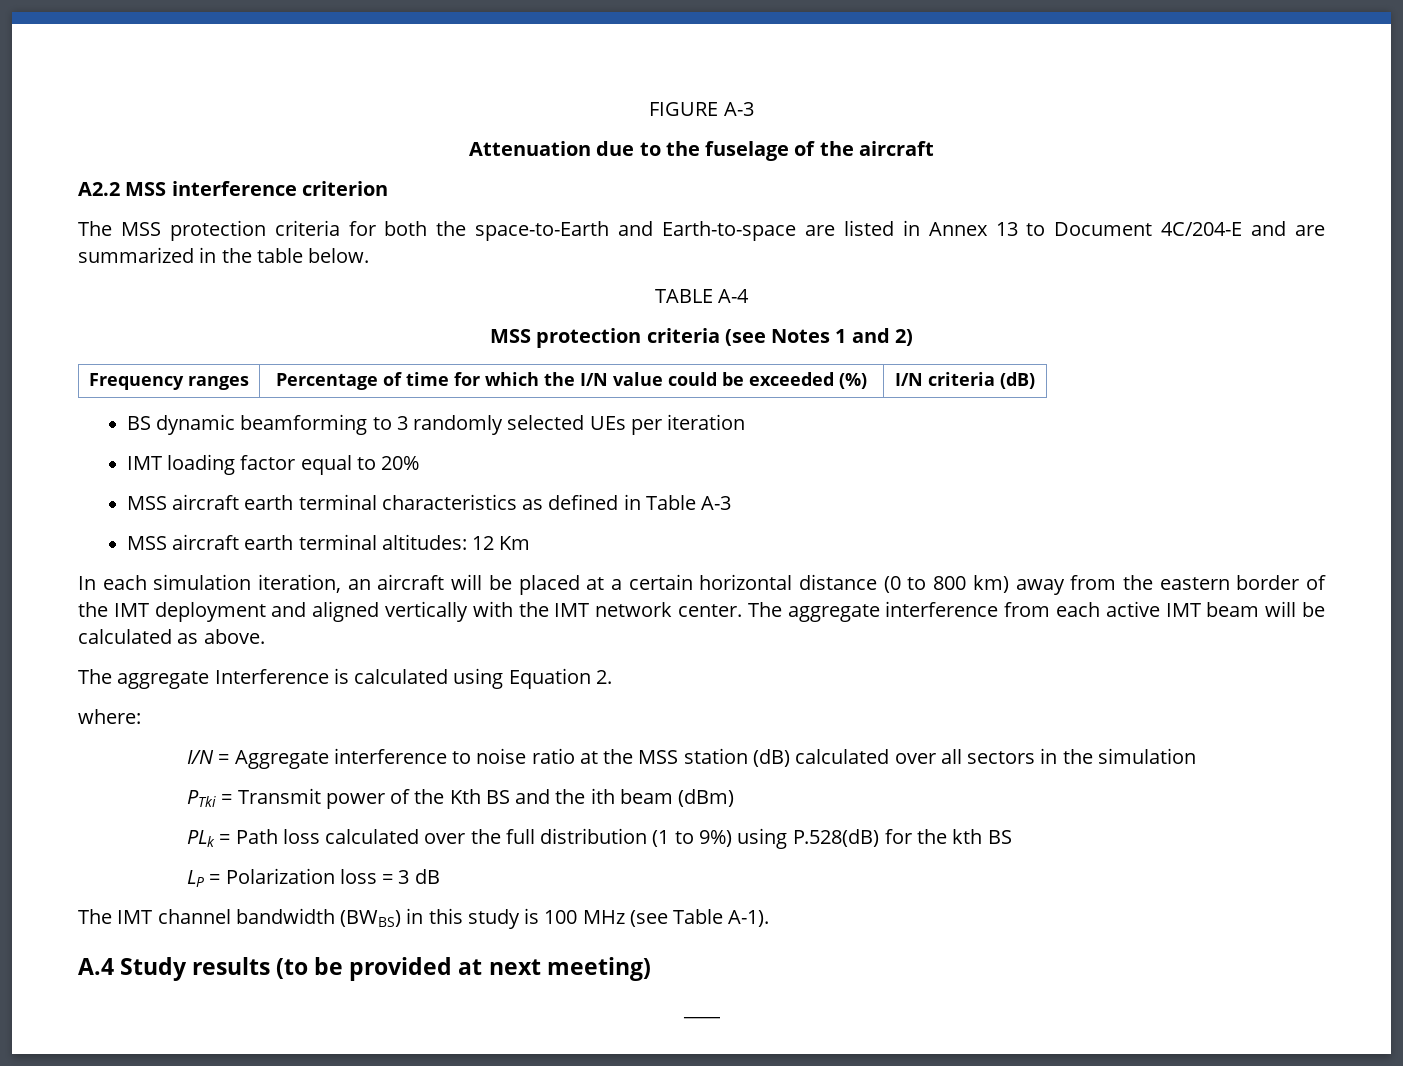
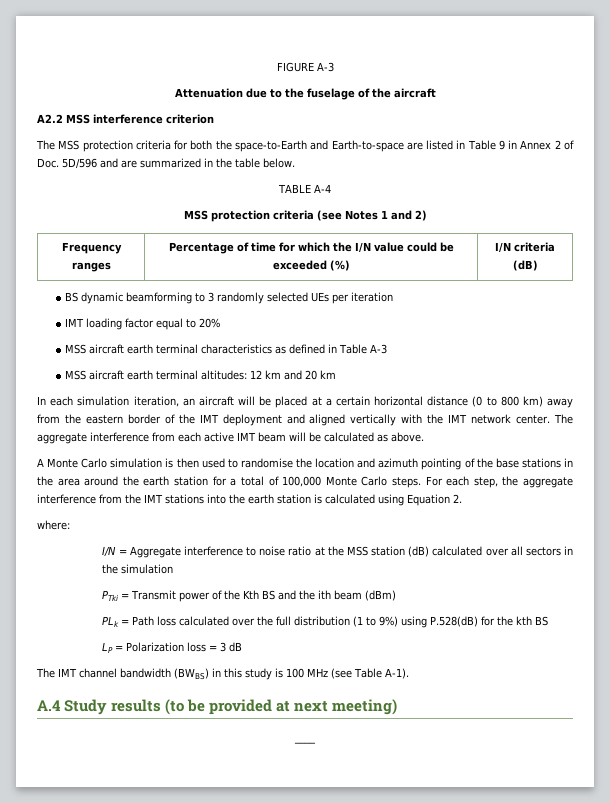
- The MSS protection criteria for both the space-to-Earth and Earth-to-space are listed in Annex 13 to Document 4C/204-E and are summarized in the table below.
+ The MSS protection criteria for both the space-to-Earth and Earth-to-space are listed in Table 9 in Annex 2 of Doc. 5D/596 and are summarized in the table below.
- MSS aircraft earth terminal altitudes: 12 Km
+ MSS aircraft earth terminal altitudes: 12 km and 20 km
- The aggregate Interference is calculated using Equation 2.
+ A Monte Carlo simulation is then used to randomise the location and azimuth pointing of the base stations in the area around the earth station for a total of 100,000 Monte Carlo steps. For each step, the aggregate interference from the IMT stations into the earth station is calculated using Equation 2.

